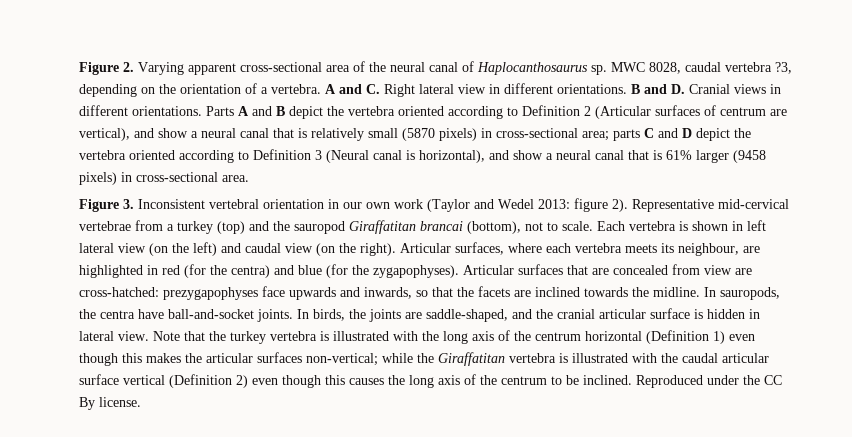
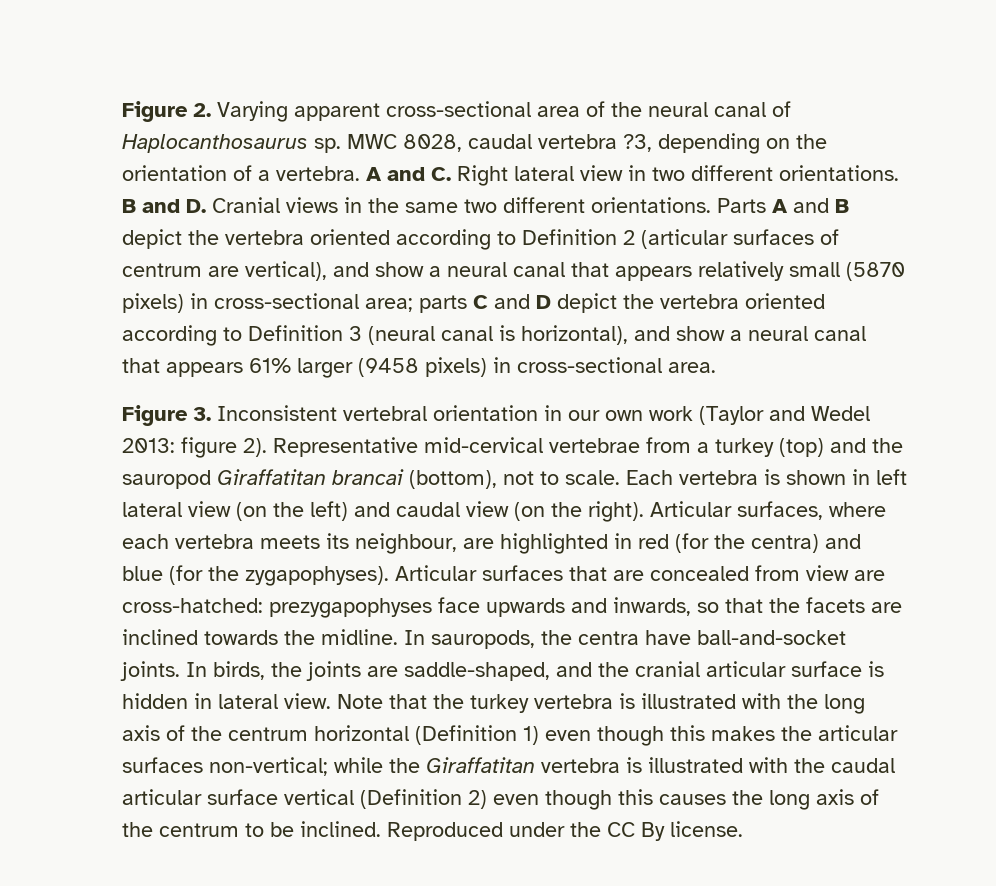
- A and C. Right lateral view in different orientations.
+ A and C. Right lateral view in two different orientations.
- B and D. Cranial views in different orientations.
+ B and D. Cranial views in the same two different orientations.
- Parts A and B depict the vertebra oriented according to Definition 2 (Articular surfaces of centrum are vertical), and show a neural canal that is relatively small (5870 pixels) in cross-sectional area; parts C and D depict the vertebra oriented according to Definition 3 (Neural canal is horizontal), and show a neural canal that is 61% larger (9458 pixels) in cross-sectional area.
+ Parts A and B depict the vertebra oriented according to Definition 2 (articular surfaces of centrum are vertical), and show a neural canal that appears relatively small (5870 pixels) in cross-sectional area; parts C and D depict the vertebra oriented according to Definition 3 (neural canal is horizontal), and show a neural canal that appears 61% larger (9458 pixels) in cross-sectional area.

